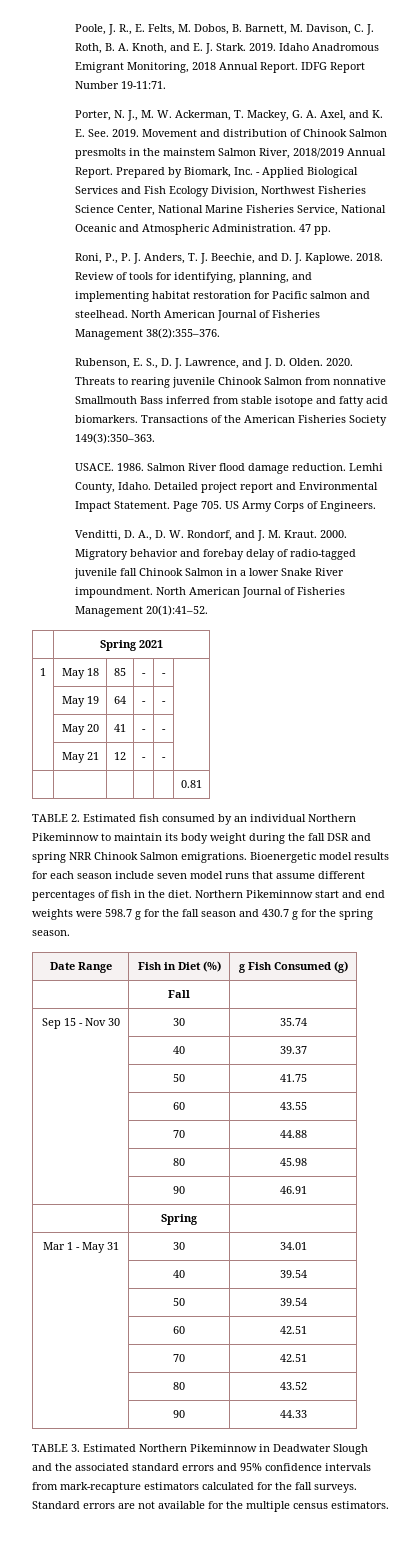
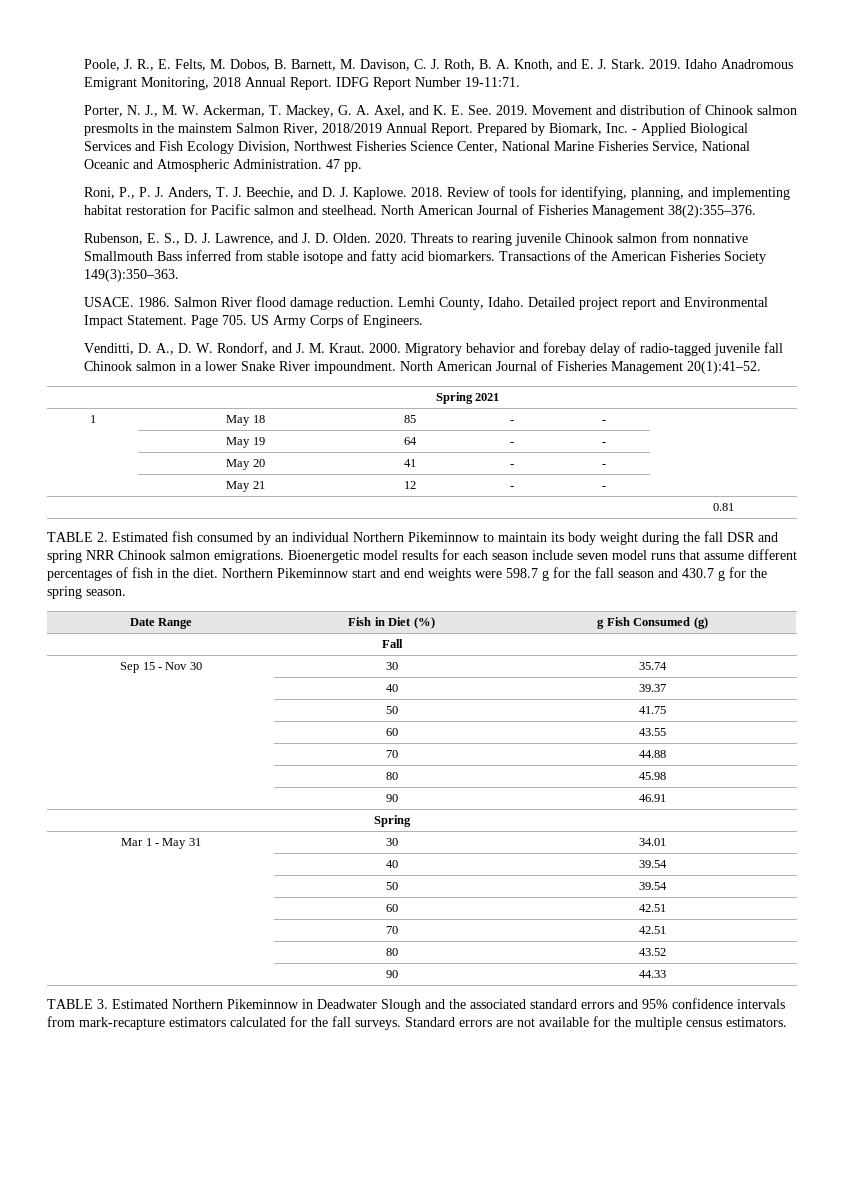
- Movement and distribution of Chinook Salmon presmolts in the mainstem Salmon River, 2018/2019 Annual Report.
+ Movement and distribution of Chinook salmon presmolts in the mainstem Salmon River, 2018/2019 Annual Report.
- Threats to rearing juvenile Chinook Salmon from nonnative Smallmouth Bass inferred from stable isotope and fatty acid biomarkers.
+ Threats to rearing juvenile Chinook salmon from nonnative Smallmouth Bass inferred from stable isotope and fatty acid biomarkers.
- Migratory behavior and forebay delay of radio-tagged juvenile fall Chinook Salmon in a lower Snake River impoundment.
+ Migratory behavior and forebay delay of radio-tagged juvenile fall Chinook salmon in a lower Snake River impoundment.
- TABLE 2. Estimated fish consumed by an individual Northern Pikeminnow to maintain its body weight during the fall DSR and spring NRR Chinook Salmon emigrations.
+ TABLE 2. Estimated fish consumed by an individual Northern Pikeminnow to maintain its body weight during the fall DSR and spring NRR Chinook salmon emigrations.

